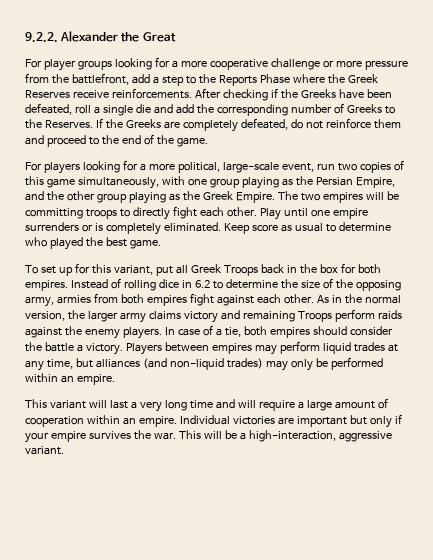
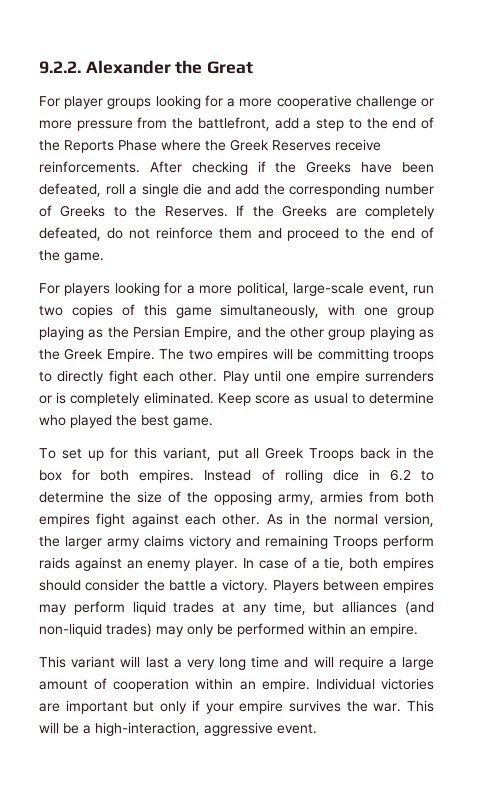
- For player groups looking for a more cooperative challenge or more pressure from the battlefront, add a step to the Reports Phase where the Greek Reserves receive reinforcements.
+ For player groups looking for a more cooperative challenge or more pressure from the battlefront, add a step to the end of the Reports Phase where the Greek Reserves receive reinforcements.
- As in the normal version, the larger army claims victory and remaining Troops perform raids against the enemy players.
+ As in the normal version, the larger army claims victory and remaining Troops perform raids against an enemy player.
- This will be a high-interaction, aggressive variant.
+ This will be a high-interaction, aggressive event.

